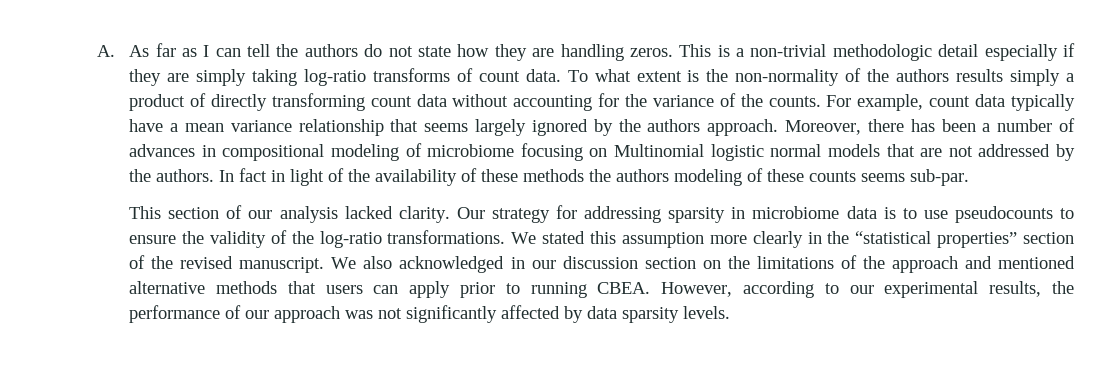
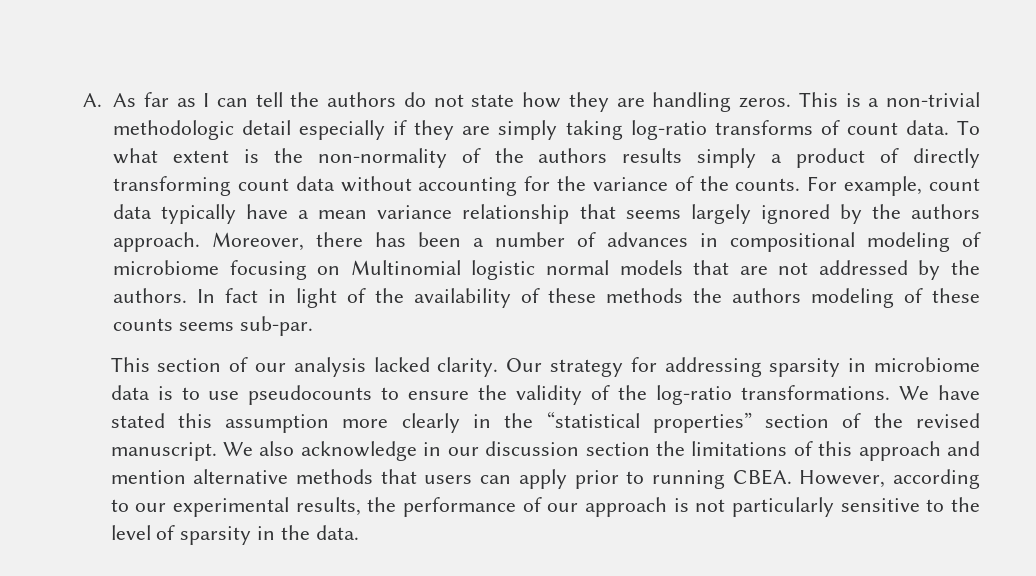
- We stated this assumption more clearly in the “statistical properties” section of the revised manuscript.
+ We have stated this assumption more clearly in the “statistical properties” section of the revised manuscript.
- We also acknowledged in our discussion section on the limitations of the approach and mentioned alternative methods that users can apply prior to running CBEA.
+ We also acknowledge in our discussion section the limitations of this approach and mention alternative methods that users can apply prior to running CBEA.
- However, according to our experimental results, the performance of our approach was not significantly affected by data sparsity levels.
+ However, according to our experimental results, the performance of our approach is not particularly sensitive to the level of sparsity in the data.

